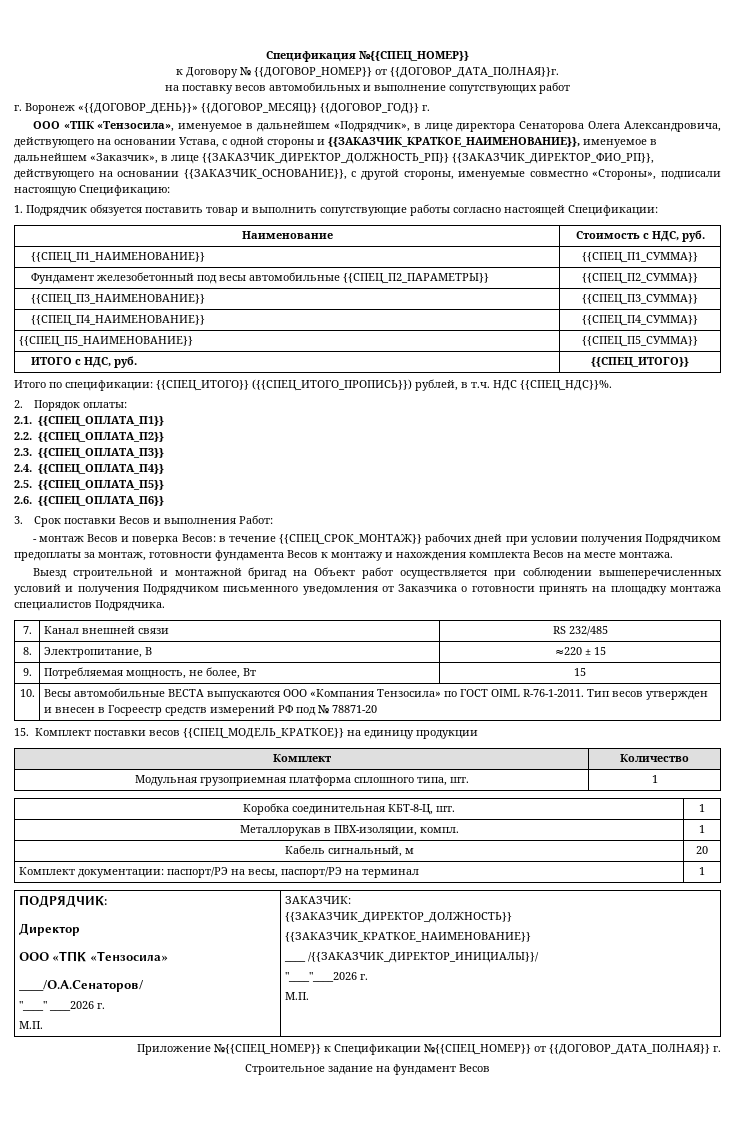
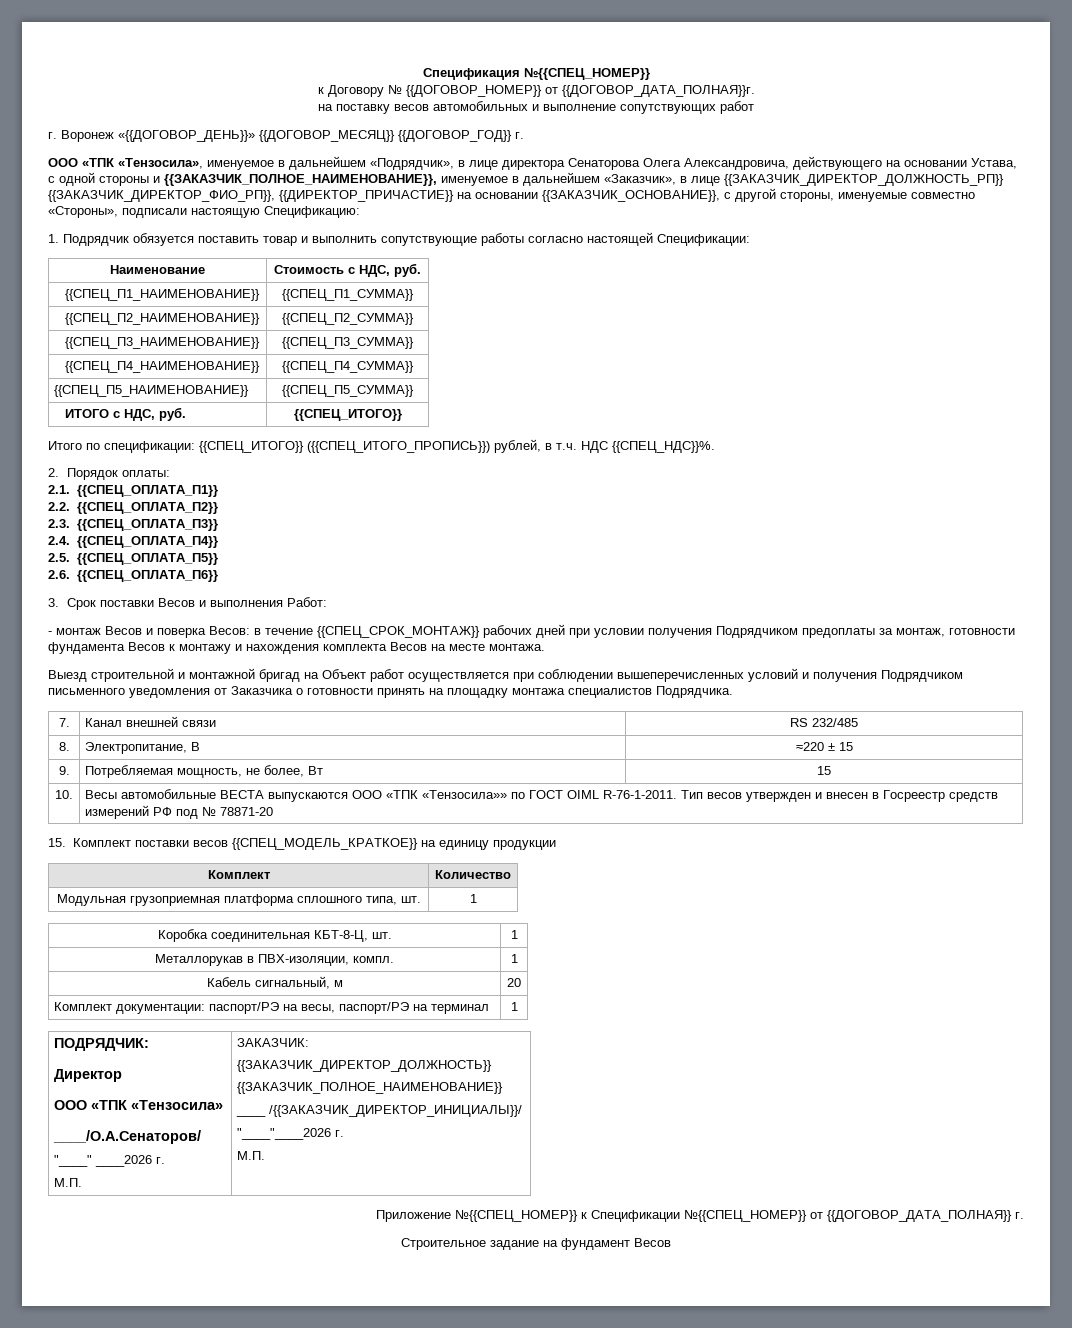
- ООО «ТПК «Тензосила», именуемое в дальнейшем «Подрядчик», в лице директора Сенаторова Олега Александровича, действующего на основании Устава, с одной стороны и {{ЗАКАЗЧИК_КРАТКОЕ_НАИМЕНОВАНИЕ}}, именуемое в дальнейшем «Заказчик», в лице {{ЗАКАЗЧИК_ДИРЕКТОР_ДОЛЖНОСТЬ_РП}} {{ЗАКАЗЧИК_ДИРЕКТОР_ФИО_РП}}, действующего на основании {{ЗАКАЗЧИК_ОСНОВАНИЕ}}, с другой стороны, именуемые совместно «Стороны», подписали настоящую Спецификацию:
+ ООО «ТПК «Тензосила», именуемое в дальнейшем «Подрядчик», в лице директора Сенаторова Олега Александровича, действующего на основании Устава, с одной стороны и {{ЗАКАЗЧИК_ПОЛНОЕ_НАИМЕНОВАНИЕ}}, именуемое в дальнейшем «Заказчик», в лице {{ЗАКАЗЧИК_ДИРЕКТОР_ДОЛЖНОСТЬ_РП}} {{ЗАКАЗЧИК_ДИРЕКТОР_ФИО_РП}}, {{ДИРЕКТОР_ПРИЧАСТИЕ}} на основании {{ЗАКАЗЧИК_ОСНОВАНИЕ}}, с другой стороны, именуемые совместно «Стороны», подписали настоящую Спецификацию:
- Фундамент железобетонный под весы автомобильные {{СПЕЦ_П2_ПАРАМЕТРЫ}} | {{СПЕЦ_П2_СУММА}}
+ {{СПЕЦ_П2_НАИМЕНОВАНИЕ}} | {{СПЕЦ_П2_СУММА}}
- 10. | Весы автомобильные ВЕСТА выпускаются ООО «Компания Тензосила» по ГОСТ OIML R-76-1-2011. Тип весов утвержден и внесен в Госреестр средств измерений РФ под № 78871-20
+ 10. | Весы автомобильные ВЕСТА выпускаются ООО «ТПК «Тензосила»» по ГОСТ OIML R-76-1-2011. Тип весов утвержден и внесен в Госреестр средств измерений РФ под № 78871-20
  ПОДРЯДЧИК:
  Директор
  ООО «ТПК «Тензосила»
  ____/О.А.Сенаторов/
  "____" ____2026 г.
  М.П. | ЗАКАЗЧИК:
  {{ЗАКАЗЧИК_ДИРЕКТОР_ДОЛЖНОСТЬ}}
- {{ЗАКАЗЧИК_КРАТКОЕ_НАИМЕНОВАНИЕ}}
+ {{ЗАКАЗЧИК_ПОЛНОЕ_НАИМЕНОВАНИЕ}}

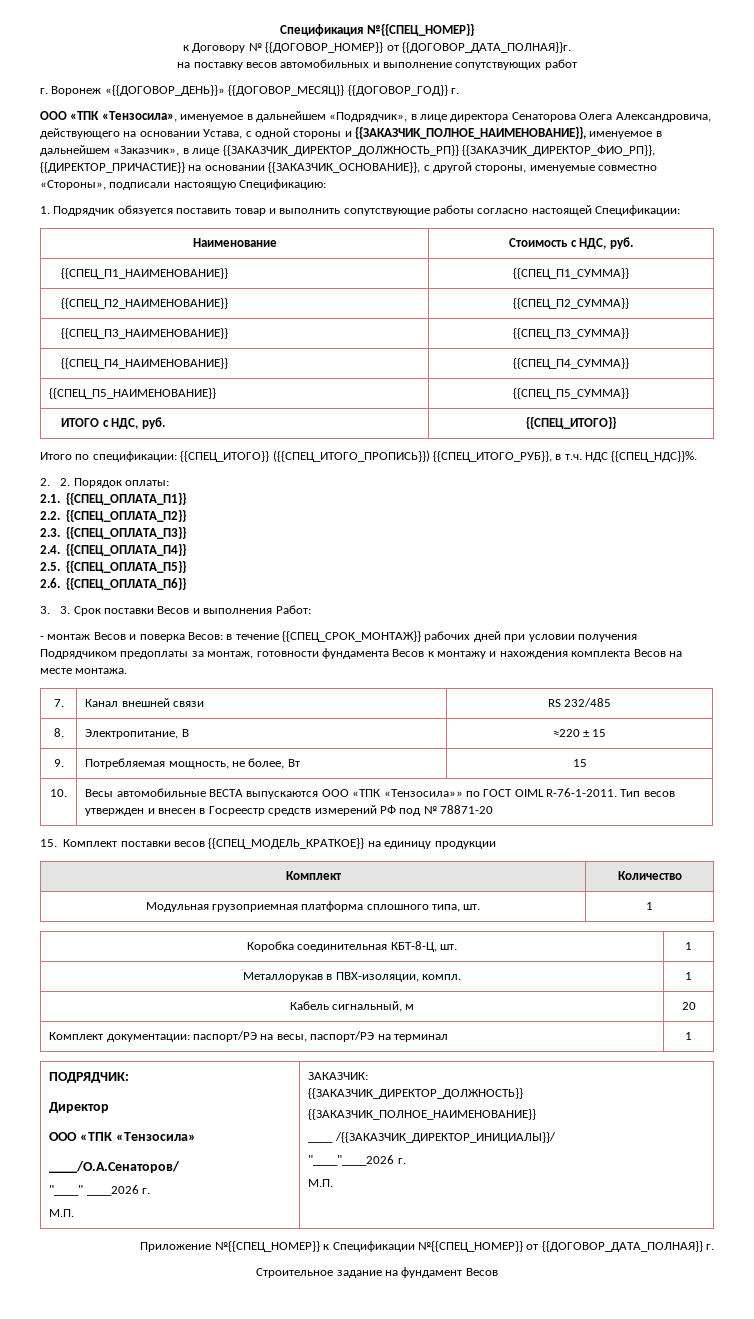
- Итого по спецификации: {{СПЕЦ_ИТОГО}} ({{СПЕЦ_ИТОГО_ПРОПИСЬ}}) рублей, в т.ч. НДС {{СПЕЦ_НДС}}%.
+ Итого по спецификации: {{СПЕЦ_ИТОГО}} ({{СПЕЦ_ИТОГО_ПРОПИСЬ}}) {{СПЕЦ_ИТОГО_РУБ}}, в т.ч. НДС {{СПЕЦ_НДС}}%.
- 2. Порядок оплаты:
+ 2. 2. Порядок оплаты:
- 3. Срок поставки Весов и выполнения Работ:
+ 3. 3. Срок поставки Весов и выполнения Работ:
- Выезд строительной и монтажной бригад на Объект работ осуществляется при соблюдении вышеперечисленных условий и получения Подрядчиком письменного уведомления от Заказчика о готовности принять на площадку монтажа специалистов Подрядчика.

